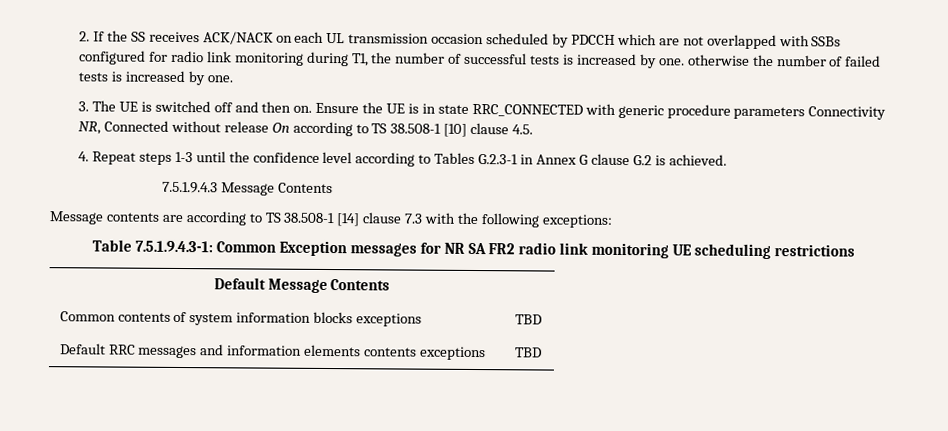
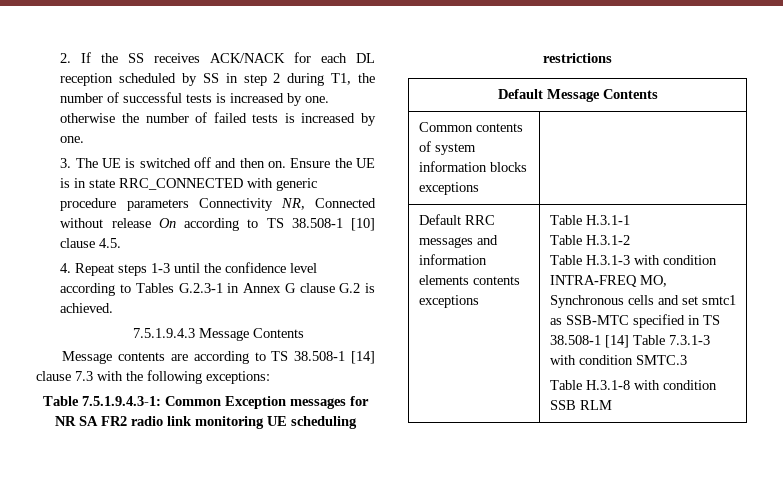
- 2. If the SS receives ACK/NACK on each UL transmission occasion scheduled by PDCCH which are not overlapped with SSBs configured for radio link monitoring during T1, the number of successful tests is increased by one. otherwise the number of failed tests is increased by one.
+ 2. If the SS receives ACK/NACK for each DL reception scheduled by SS in step 2 during T1, the number of successful tests is increased by one. otherwise the number of failed tests is increased by one.
- Common contents of system information blocks exceptions | TBD
+ Common contents of system information blocks exceptions |
- Default RRC messages and information elements contents exceptions | TBD
+ Default RRC messages and information elements contents exceptions | Table H.3.1-1
+ Table H.3.1-2
+ Table H.3.1-3 with condition INTRA-FREQ MO, Synchronous cells and set smtc1 as SSB-MTC specified in TS 38.508-1 [14] Table 7.3.1-3 with condition SMTC.3
+ Table H.3.1-8 with condition SSB RLM

